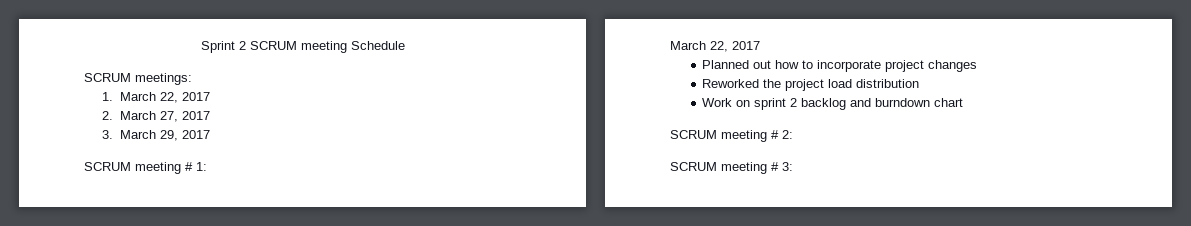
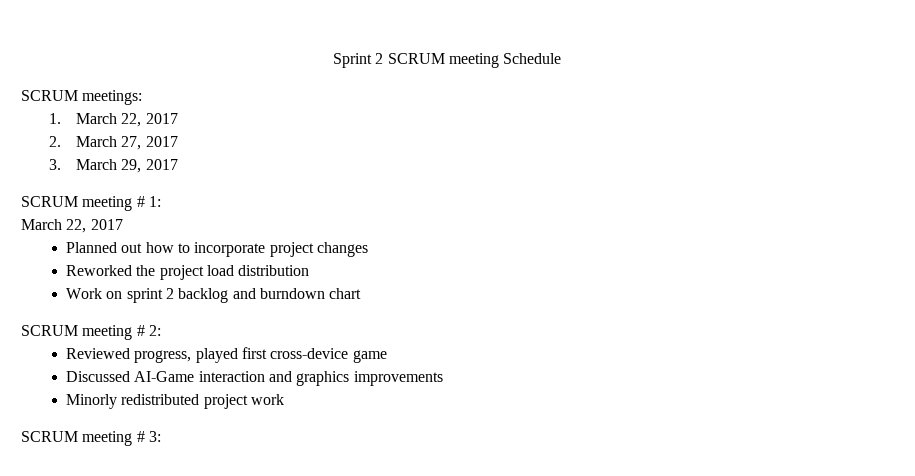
+ Reviewed progress, played first cross-device game
+ Discussed AI-Game interaction and graphics improvements
+ Minorly redistributed project work

